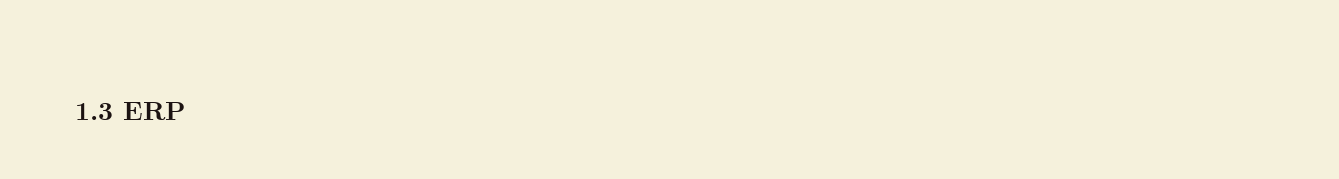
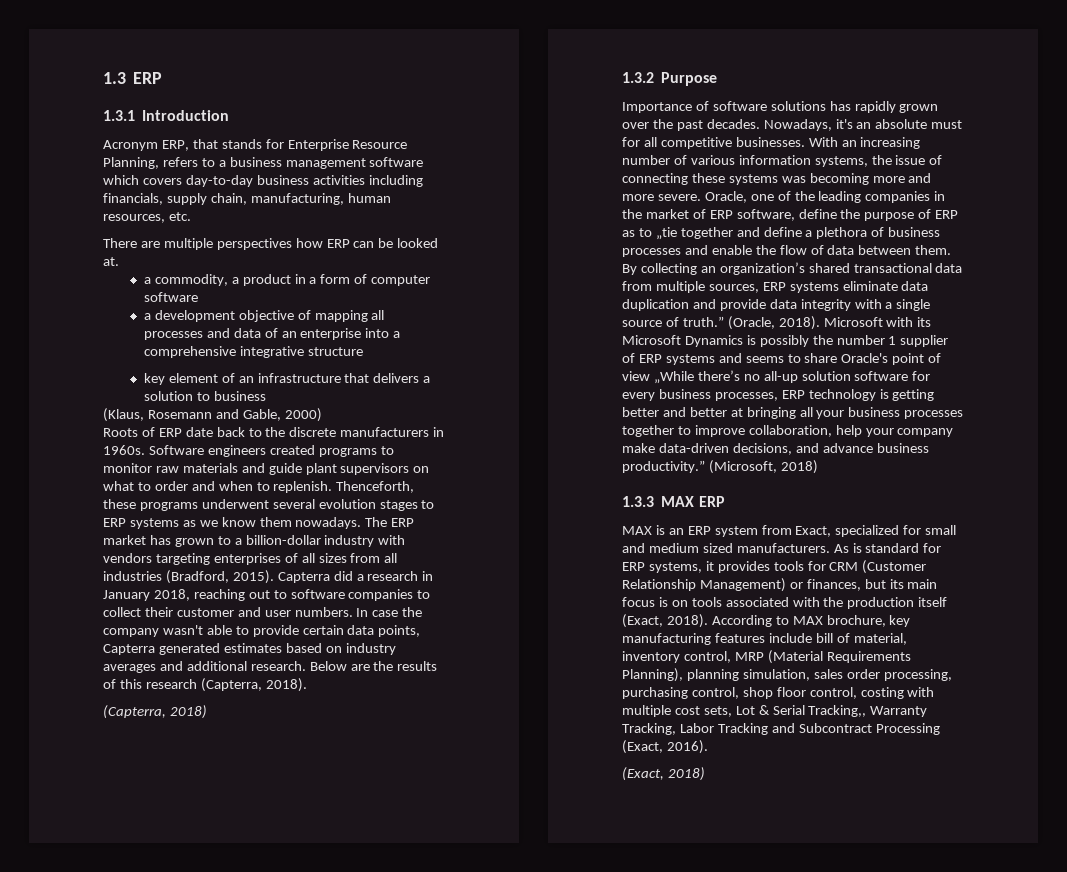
+ 1.3.1 Introduction
+ Acronym ERP, that stands for Enterprise Resource Planning, refers to a business management software which covers day-to-day business activities including financials, supply chain, manufacturing, human resources, etc.
+ There are multiple perspectives how ERP can be looked at.
+ a commodity, a product in a form of computer software
+ a development objective of mapping all processes and data of an enterprise into a comprehensive integrative structure
+ key element of an infrastructure that delivers a solution to business
+ (Klaus, Rosemann and Gable, 2000)
+ Roots of ERP date back to the discrete manufacturers in 1960s. Software engineers created programs to monitor raw materials and guide plant supervisors on what to order and when to replenish. Thenceforth, these programs underwent several evolution stages to ERP systems as we know them nowadays. The ERP market has grown to a billion-dollar industry with vendors targeting enterprises of all sizes from all industries (Bradford, 2015). Capterra did a research in January 2018, reaching out to software companies to collect their customer and user numbers. In case the company wasn't able to provide certain data points, Capterra generated estimates based on industry averages and additional research. Below are the results of this research (Capterra, 2018).
+ (Capterra, 2018)
+ 1.3.2 Purpose
+ Importance of software solutions has rapidly grown over the past decades. Nowadays, it's an absolute must for all competitive businesses. With an increasing number of various information systems, the issue of connecting these systems was becoming more and more severe. Oracle, one of the leading companies in the market of ERP software, define the purpose of ERP as to „tie together and define a plethora of business processes and enable the flow of data between them. By collecting an organization’s shared transactional data from multiple sources, ERP systems eliminate data duplication and provide data integrity with a single source of truth.” (Oracle, 2018). Microsoft with its Microsoft Dynamics is possibly the number 1 supplier of ERP systems and seems to share Oracle's point of view „While there’s no all-up solution software for every business processes, ERP technology is getting better and better at bringing all your business processes together to improve collaboration, help your company make data-driven decisions, and advance business productivity.” (Microsoft, 2018)
+ 1.3.3 MAX ERP
+ MAX is an ERP system from Exact, specialized for small and medium sized manufacturers. As is standard for ERP systems, it provides tools for CRM (Customer Relationship Management) or finances, but its main focus is on tools associated with the production itself (Exact, 2018). According to MAX brochure, key manufacturing features include bill of material, inventory control, MRP (Material Requirements Planning), planning simulation, sales order processing, purchasing control, shop floor control, costing with multiple cost sets, Lot & Serial Tracking,, Warranty Tracking, Labor Tracking and Subcontract Processing (Exact, 2016).
+ (Exact, 2018)

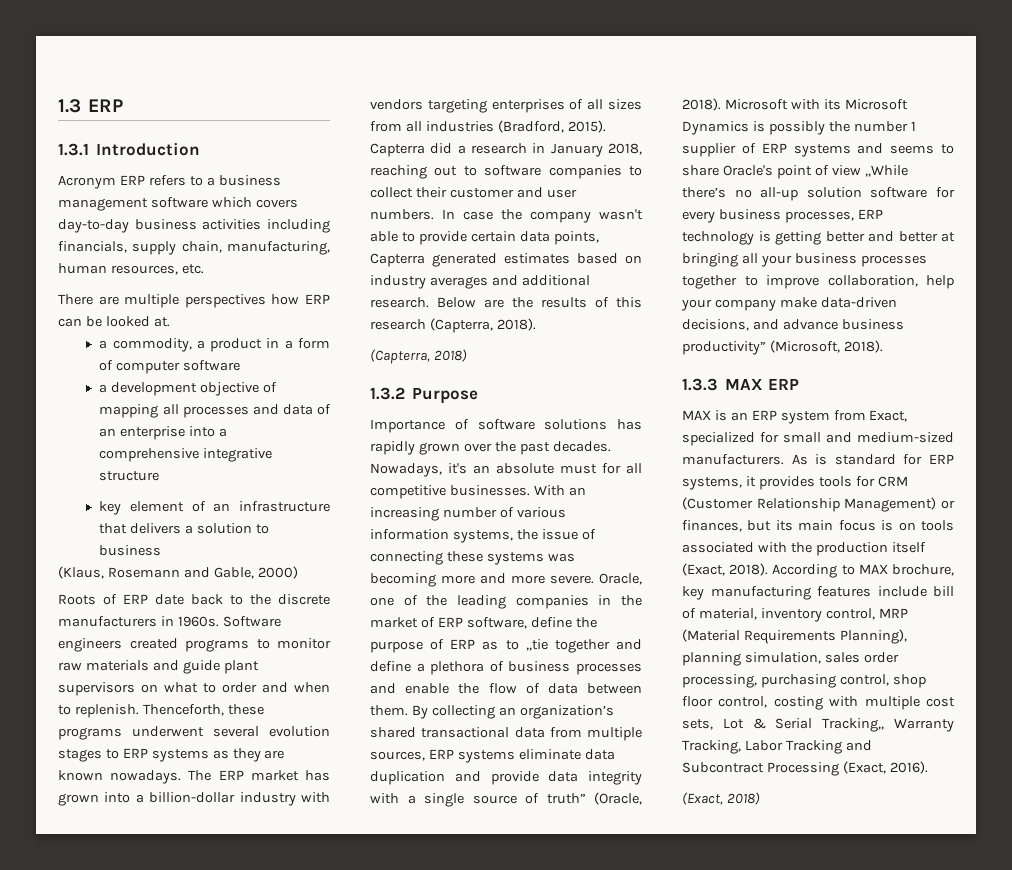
- Acronym ERP, that stands for Enterprise Resource Planning, refers to a business management software which covers day-to-day business activities including financials, supply chain, manufacturing, human resources, etc.
+ Acronym ERP refers to a business management software which covers day-to-day business activities including financials, supply chain, manufacturing, human resources, etc.
- Thenceforth, these programs underwent several evolution stages to ERP systems as we know them nowadays.
+ Thenceforth, these programs underwent several evolution stages to ERP systems as they are known nowadays.
- The ERP market has grown to a billion-dollar industry with vendors targeting enterprises of all sizes from all industries (Bradford, 2015).
+ The ERP market has grown into a billion-dollar industry with vendors targeting enterprises of all sizes from all industries (Bradford, 2015).
- By collecting an organization’s shared transactional data from multiple sources, ERP systems eliminate data duplication and provide data integrity with a single source of truth.” (Oracle, 2018).
+ By collecting an organization’s shared transactional data from multiple sources, ERP systems eliminate data duplication and provide data integrity with a single source of truth” (Oracle, 2018).
- Microsoft with its Microsoft Dynamics is possibly the number 1 supplier of ERP systems and seems to share Oracle's point of view „While there’s no all-up solution software for every business processes, ERP technology is getting better and better at bringing all your business processes together to improve collaboration, help your company make data-driven decisions, and advance business productivity.” (Microsoft, 2018)
+ Microsoft with its Microsoft Dynamics is possibly the number 1 supplier of ERP systems and seems to share Oracle's point of view „While there’s no all-up solution software for every business processes, ERP technology is getting better and better at bringing all your business processes together to improve collaboration, help your company make data-driven decisions, and advance business productivity” (Microsoft, 2018).
- MAX is an ERP system from Exact, specialized for small and medium sized manufacturers.
+ MAX is an ERP system from Exact, specialized for small and medium-sized manufacturers.

